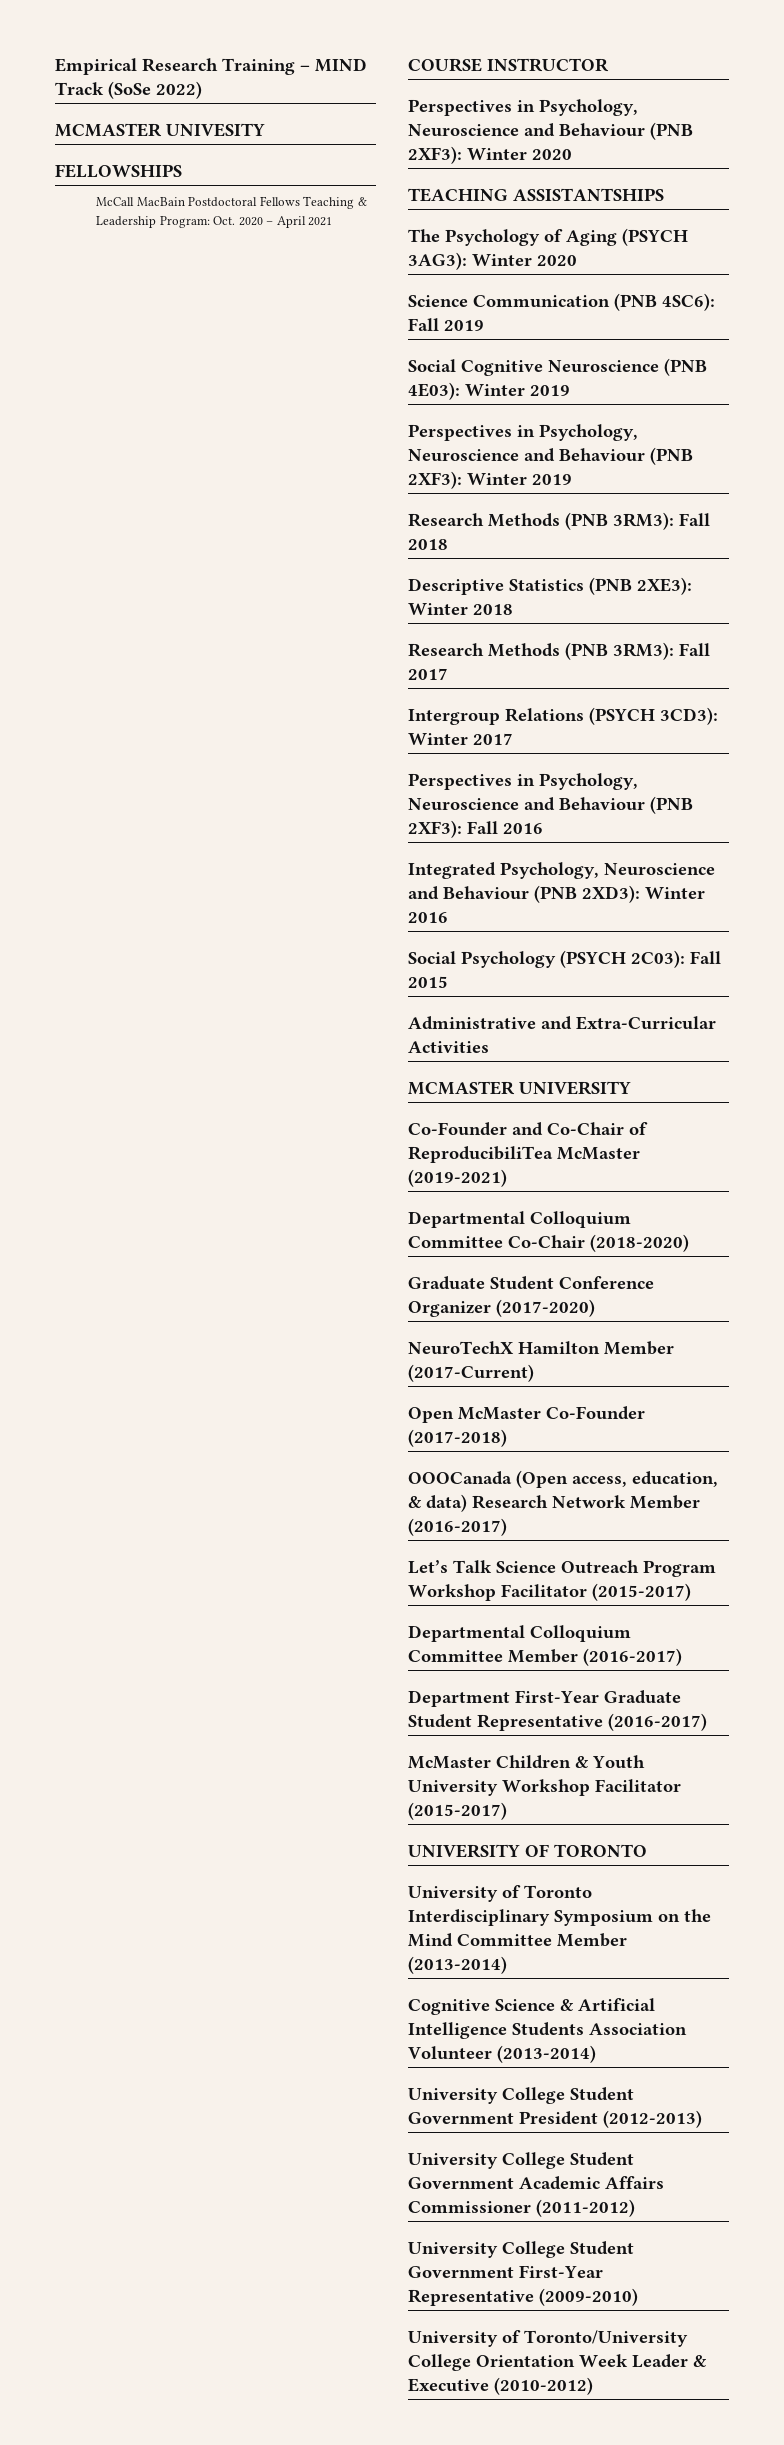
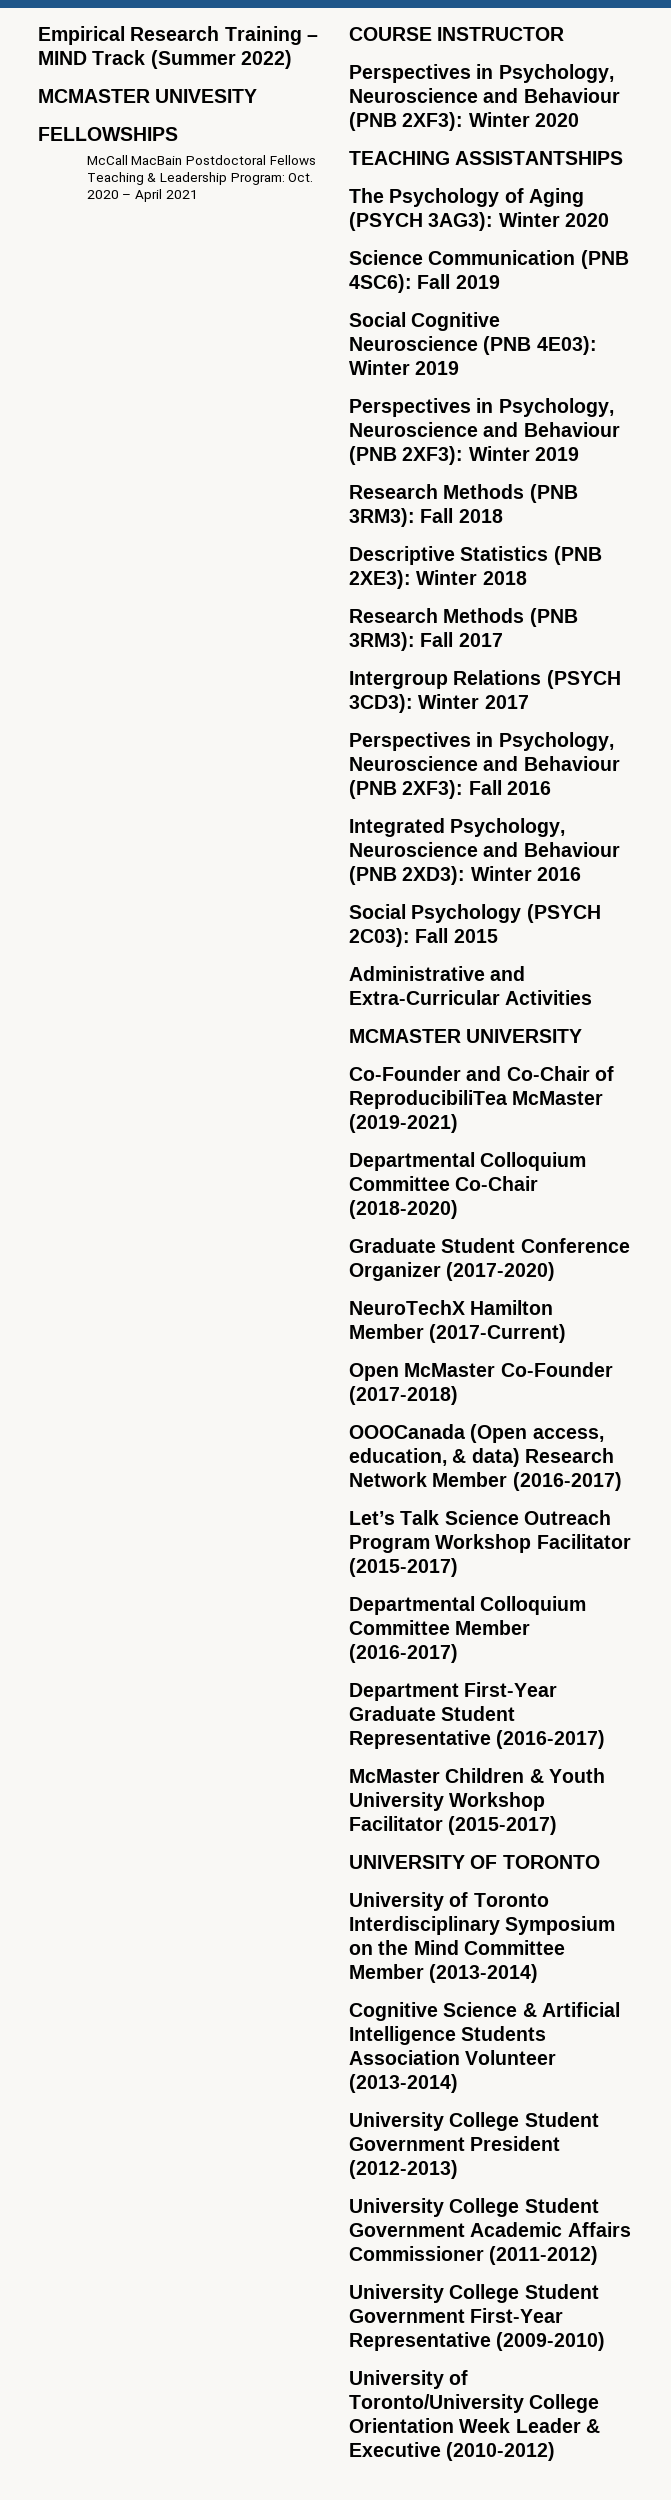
- Empirical Research Training – MIND Track (SoSe 2022)
+ Empirical Research Training – MIND Track (Summer 2022)

